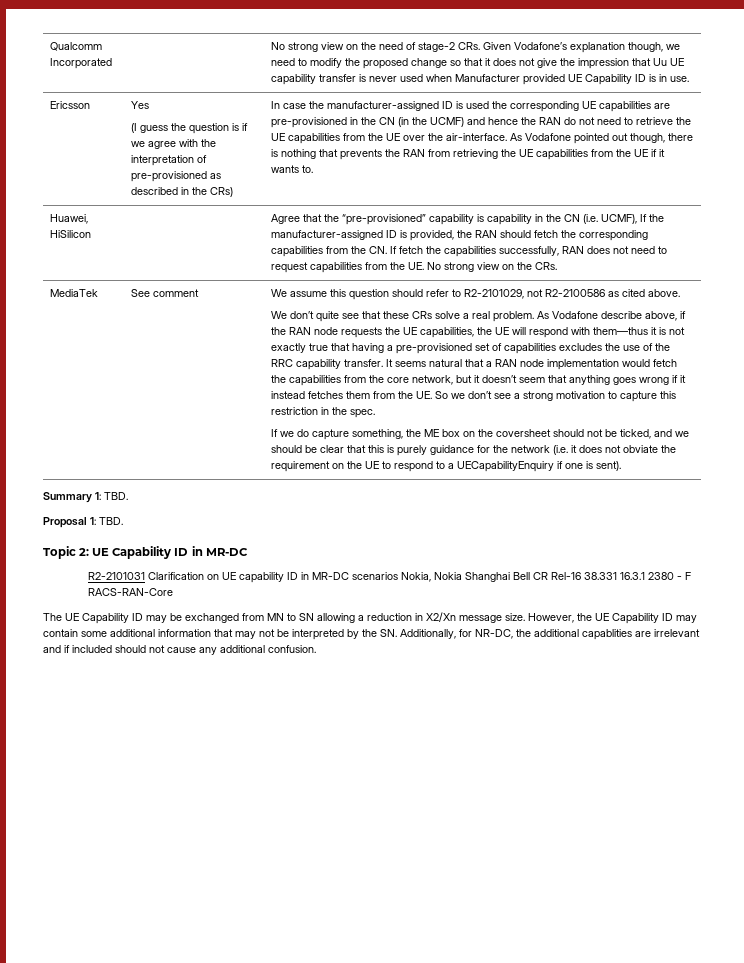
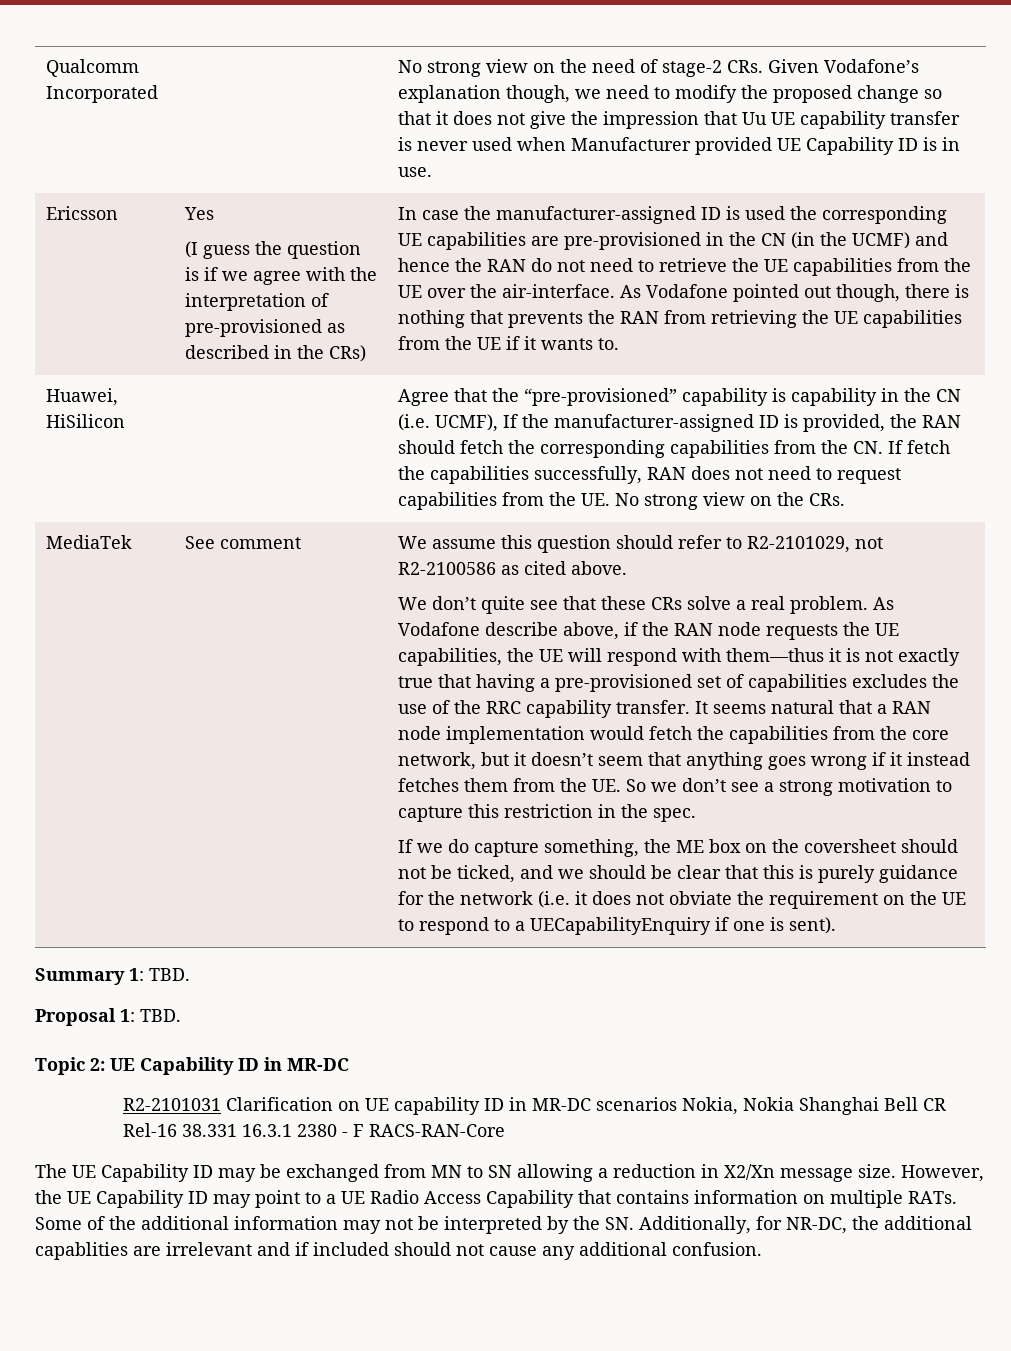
- However, the UE Capability ID may contain some additional information that may not be interpreted by the SN. Additionally, for NR-DC, the additional capablities are irrelevant and if included should not cause any additional confusion.
+ However, the UE Capability ID may point to a UE Radio Access Capability that contains information on multiple RATs. Some of the additional information may not be interpreted by the SN. Additionally, for NR-DC, the additional capablities are irrelevant and if included should not cause any additional confusion.

